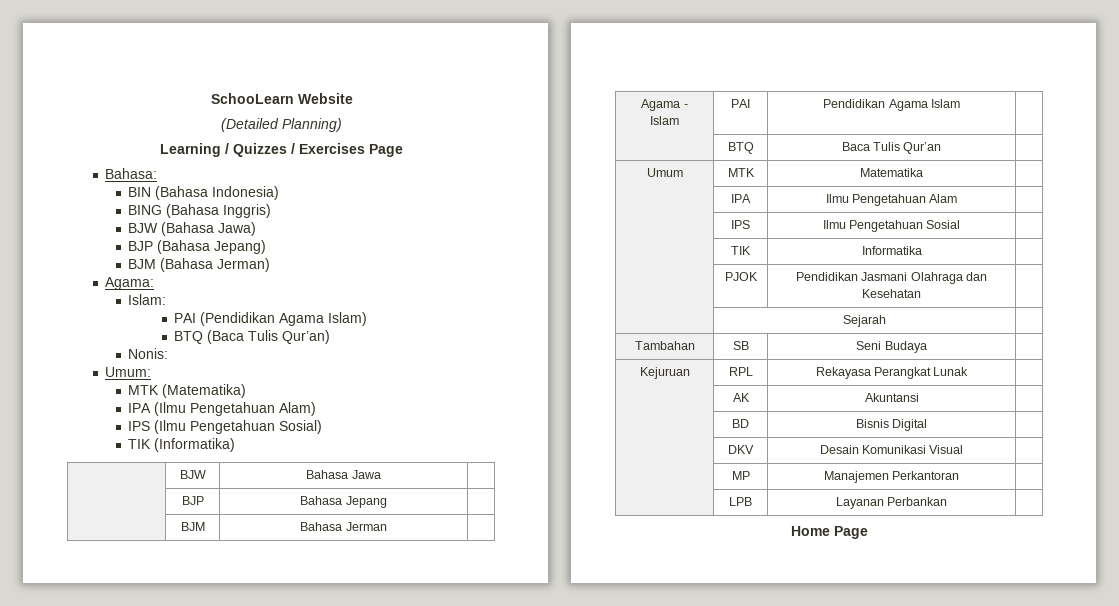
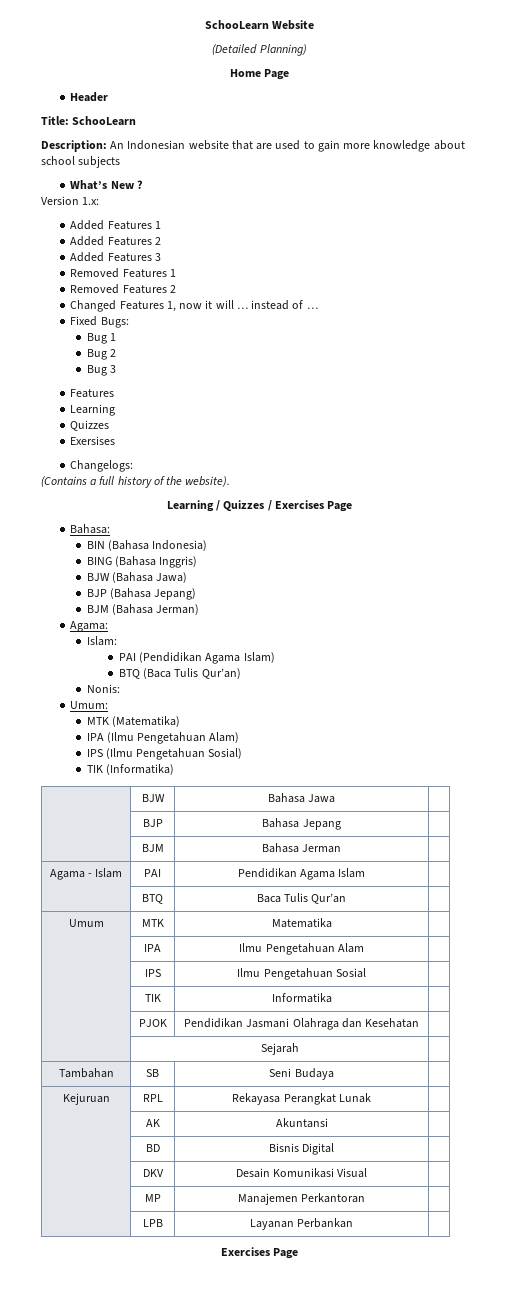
+ Home Page
+ Header
+ Title: SchooLearn
+ Description: An Indonesian website that are used to gain more knowledge about school subjects
+ What’s New ?
+ Version 1.x:
+ Added Features 1
+ Added Features 2
+ Added Features 3
+ Removed Features 1
+ Removed Features 2
+ Changed Features 1, now it will … instead of …
+ Fixed Bugs:
+ Bug 1
+ Bug 2
+ Bug 3
+ Features
+ Learning
+ Quizzes
+ Exersises
+ Changelogs:
+ (Contains a full history of the website).
  | LPB | Layanan Perbankan |
- Home Page
+ Exercises Page

